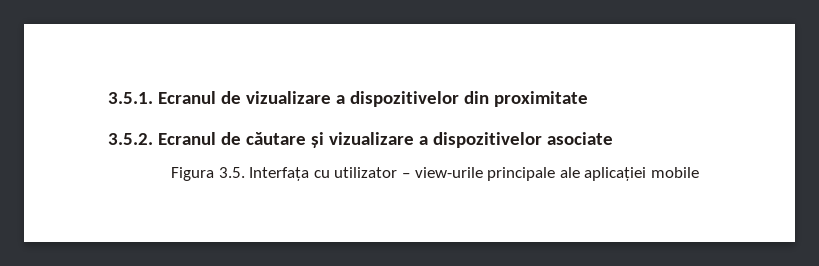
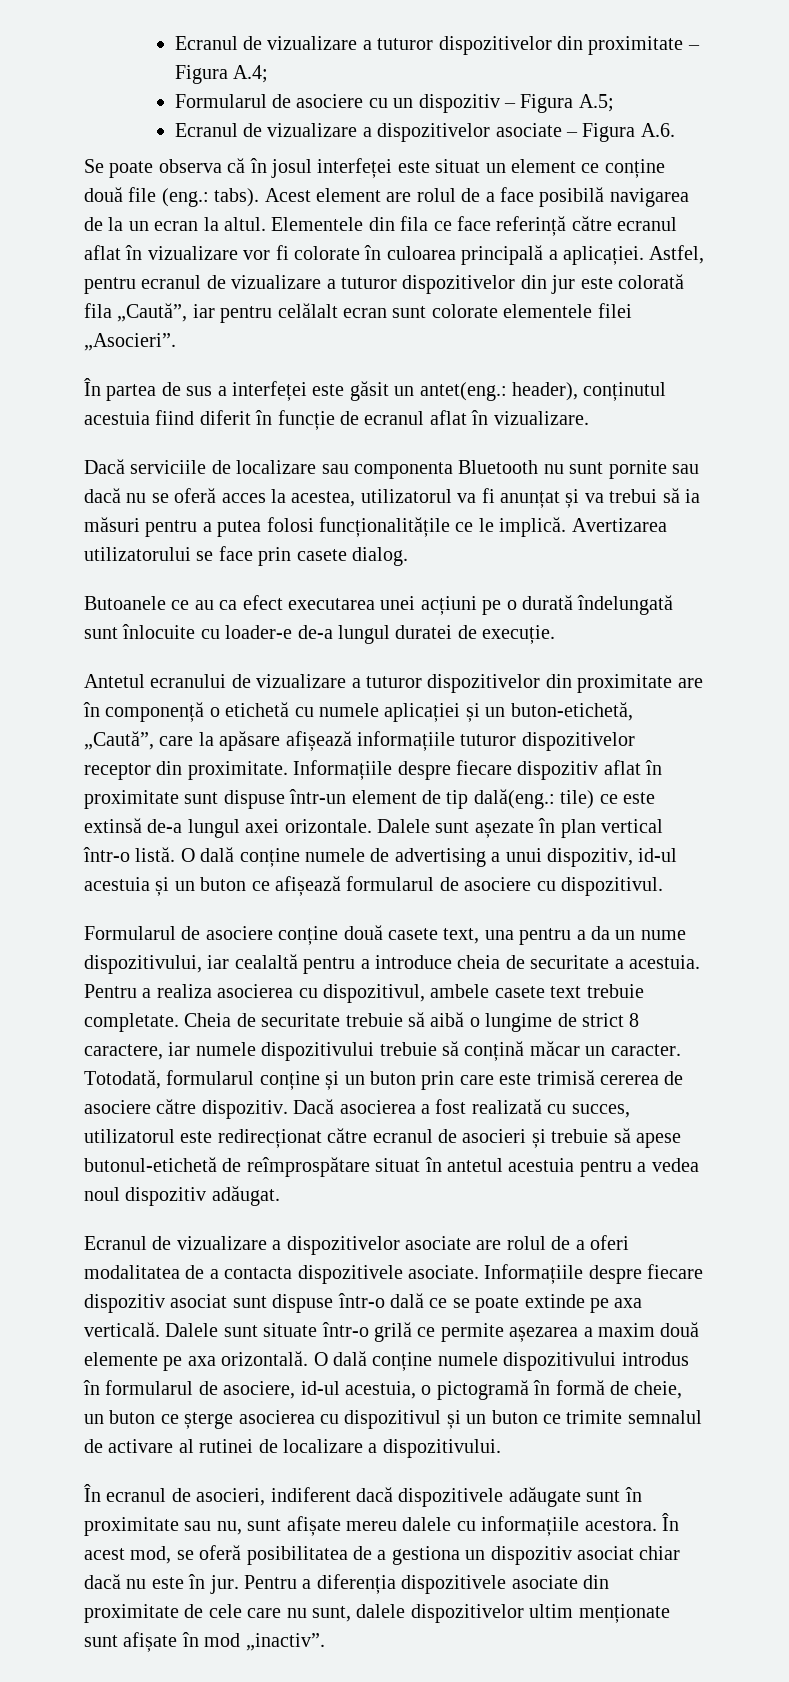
- 3.5.1. Ecranul de vizualizare a dispozitivelor din proximitate
- 3.5.2. Ecranul de căutare și vizualizare a dispozitivelor asociate
- Figura 3.5. Interfața cu utilizator – view-urile principale ale aplicației mobile
+ Ecranul de vizualizare a tuturor dispozitivelor din proximitate – Figura A.4;
+ Formularul de asociere cu un dispozitiv – Figura A.5;
+ Ecranul de vizualizare a dispozitivelor asociate – Figura A.6.
+ Se poate observa că în josul interfeței este situat un element ce conține două file (eng.: tabs). Acest element are rolul de a face posibilă navigarea de la un ecran la altul. Elementele din fila ce face referință către ecranul aflat în vizualizare vor fi colorate în culoarea principală a aplicației. Astfel, pentru ecranul de vizualizare a tuturor dispozitivelor din jur este colorată fila „Caută”, iar pentru celălalt ecran sunt colorate elementele filei „Asocieri”.
+ În partea de sus a interfeței este găsit un antet(eng.: header), conținutul acestuia fiind diferit în funcție de ecranul aflat în vizualizare.
+ Dacă serviciile de localizare sau componenta Bluetooth nu sunt pornite sau dacă nu se oferă acces la acestea, utilizatorul va fi anunțat și va trebui să ia măsuri pentru a putea folosi funcționalitățile ce le implică. Avertizarea utilizatorului se face prin casete dialog.
+ Butoanele ce au ca efect executarea unei acțiuni pe o durată îndelungată sunt înlocuite cu loader-e de-a lungul duratei de execuție.
+ Antetul ecranului de vizualizare a tuturor dispozitivelor din proximitate are în componență o etichetă cu numele aplicației și un buton-etichetă, „Caută”, care la apăsare afișează informațiile tuturor dispozitivelor receptor din proximitate. Informațiile despre fiecare dispozitiv aflat în proximitate sunt dispuse într-un element de tip dală(eng.: tile) ce este extinsă de-a lungul axei orizontale. Dalele sunt așezate în plan vertical într-o listă. O dală conține numele de advertising a unui dispozitiv, id-ul acestuia și un buton ce afișează formularul de asociere cu dispozitivul.
+ Formularul de asociere conține două casete text, una pentru a da un nume dispozitivului, iar cealaltă pentru a introduce cheia de securitate a acestuia. Pentru a realiza asocierea cu dispozitivul, ambele casete text trebuie completate. Cheia de securitate trebuie să aibă o lungime de strict 8 caractere, iar numele dispozitivului trebuie să conțină măcar un caracter. Totodată, formularul conține și un buton prin care este trimisă cererea de asociere către dispozitiv. Dacă asocierea a fost realizată cu succes, utilizatorul este redirecționat către ecranul de asocieri și trebuie să apese butonul-etichetă de reîmprospătare situat în antetul acestuia pentru a vedea noul dispozitiv adăugat.
+ Ecranul de vizualizare a dispozitivelor asociate are rolul de a oferi modalitatea de a contacta dispozitivele asociate. Informațiile despre fiecare dispozitiv asociat sunt dispuse într-o dală ce se poate extinde pe axa verticală. Dalele sunt situate într-o grilă ce permite așezarea a maxim două elemente pe axa orizontală. O dală conține numele dispozitivului introdus în formularul de asociere, id-ul acestuia, o pictogramă în formă de cheie, un buton ce șterge asocierea cu dispozitivul și un buton ce trimite semnalul de activare al rutinei de localizare a dispozitivului.
+ În ecranul de asocieri, indiferent dacă dispozitivele adăugate sunt în proximitate sau nu, sunt afișate mereu dalele cu informațiile acestora. În acest mod, se oferă posibilitatea de a gestiona un dispozitiv asociat chiar dacă nu este în jur. Pentru a diferenția dispozitivele asociate din proximitate de cele care nu sunt, dalele dispozitivelor ultim menționate sunt afișate în mod „inactiv”.

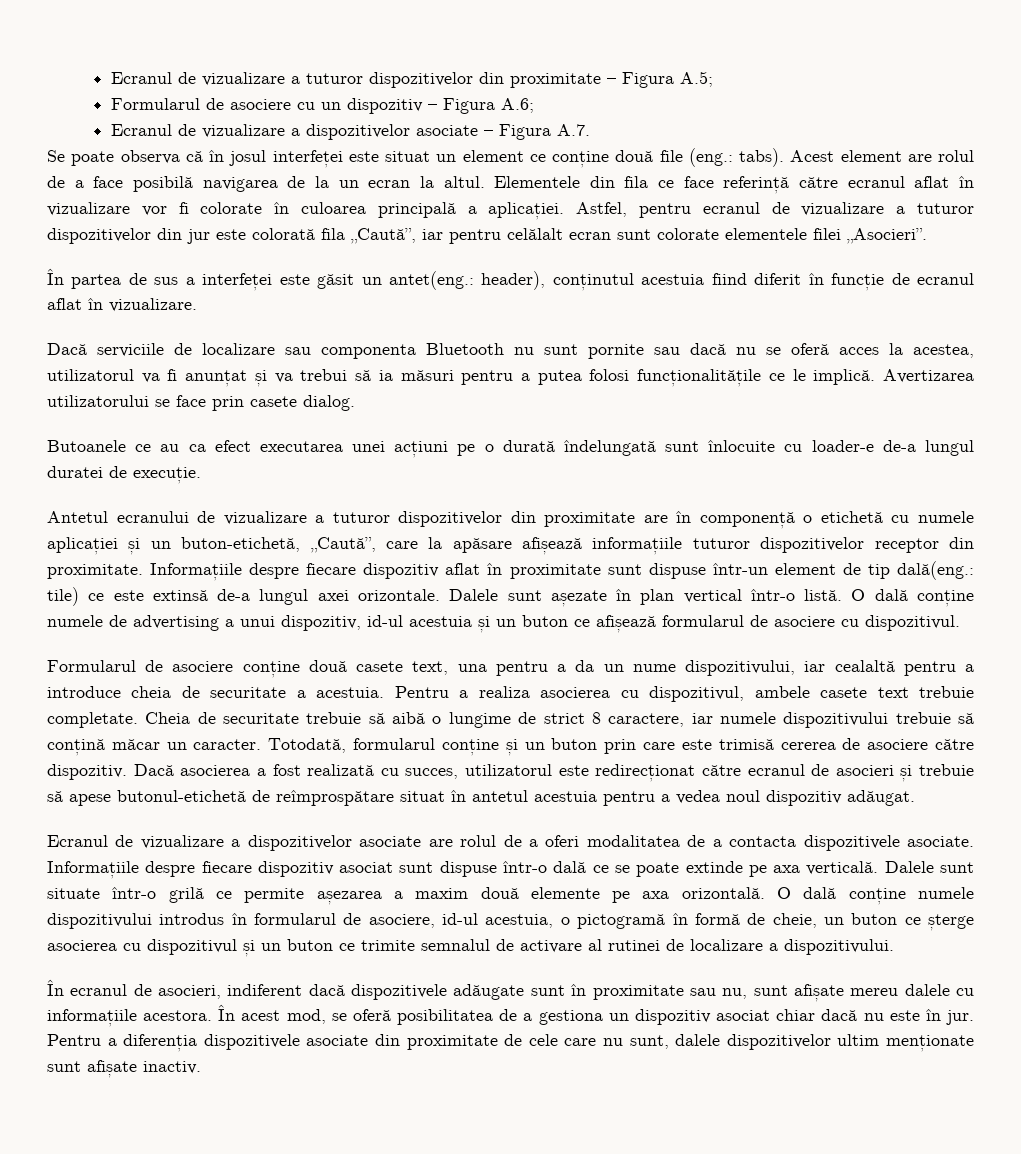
- Ecranul de vizualizare a tuturor dispozitivelor din proximitate – Figura A.4;
+ Ecranul de vizualizare a tuturor dispozitivelor din proximitate – Figura A.5;
- Formularul de asociere cu un dispozitiv – Figura A.5;
+ Formularul de asociere cu un dispozitiv – Figura A.6;
- Ecranul de vizualizare a dispozitivelor asociate – Figura A.6.
+ Ecranul de vizualizare a dispozitivelor asociate – Figura A.7.
- Pentru a diferenția dispozitivele asociate din proximitate de cele care nu sunt, dalele dispozitivelor ultim menționate sunt afișate în mod „inactiv”.
+ Pentru a diferenția dispozitivele asociate din proximitate de cele care nu sunt, dalele dispozitivelor ultim menționate sunt afișate inactiv.

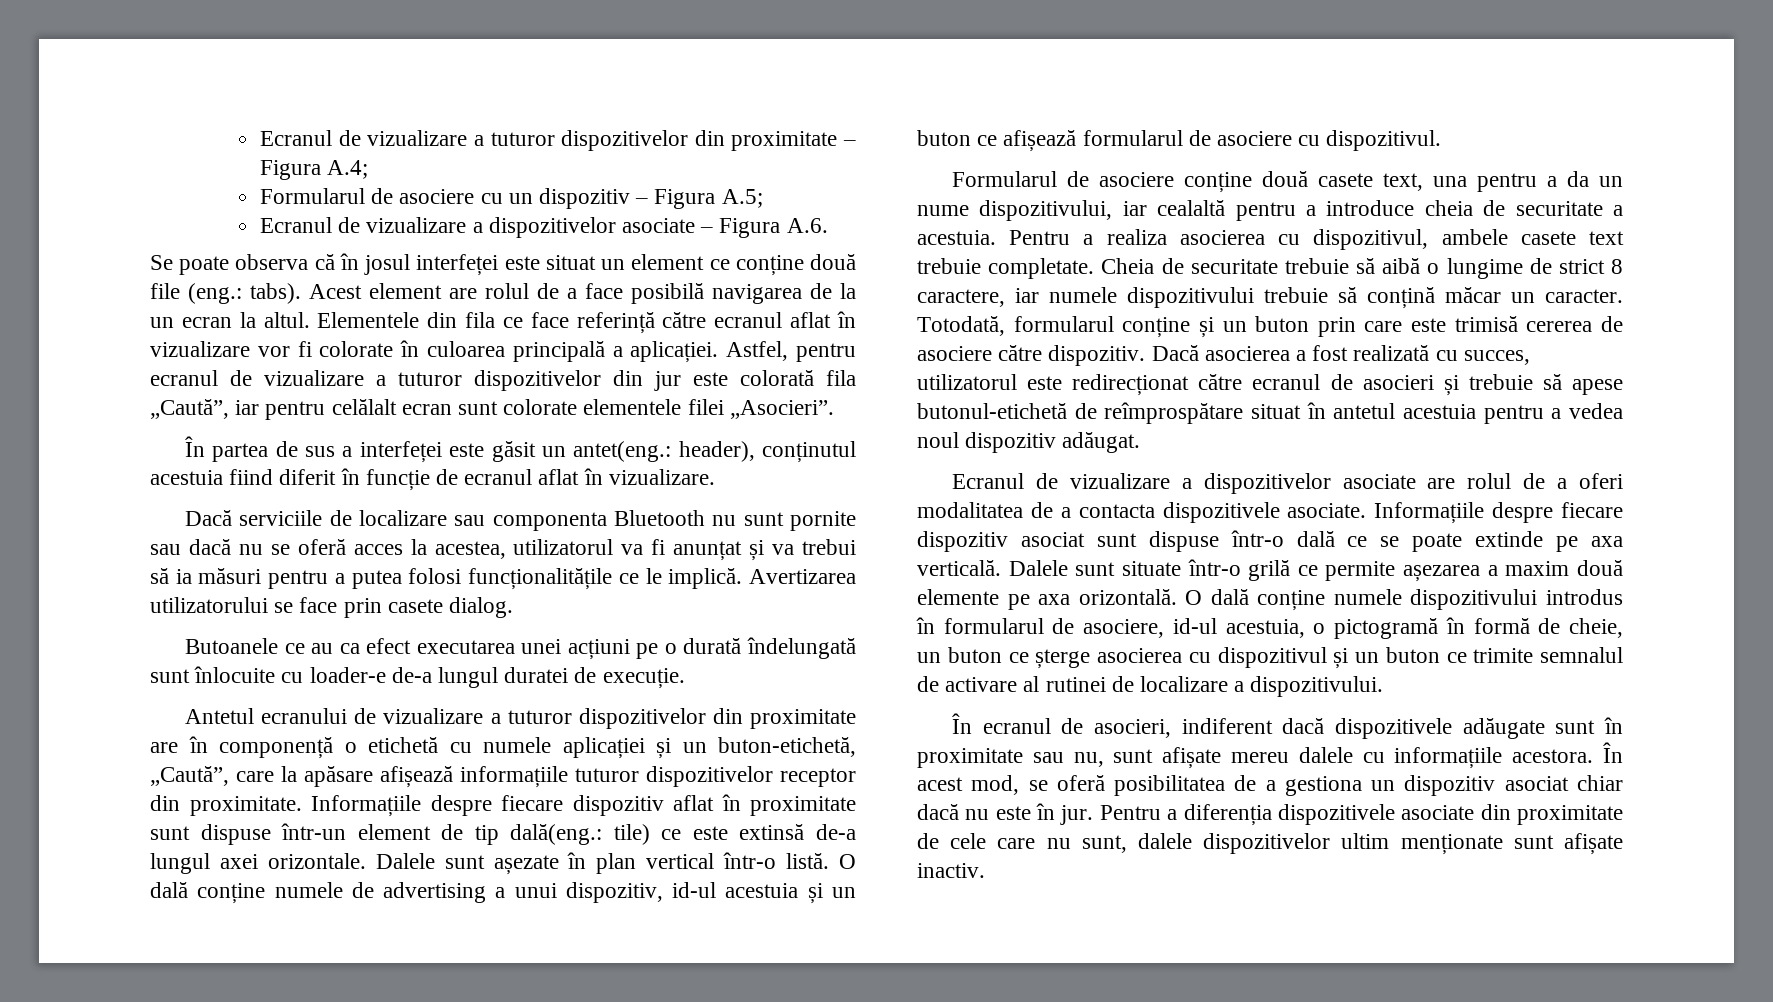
- Ecranul de vizualizare a tuturor dispozitivelor din proximitate – Figura A.5;
+ Ecranul de vizualizare a tuturor dispozitivelor din proximitate – Figura A.4;
- Formularul de asociere cu un dispozitiv – Figura A.6;
+ Formularul de asociere cu un dispozitiv – Figura A.5;
- Ecranul de vizualizare a dispozitivelor asociate – Figura A.7.
+ Ecranul de vizualizare a dispozitivelor asociate – Figura A.6.

